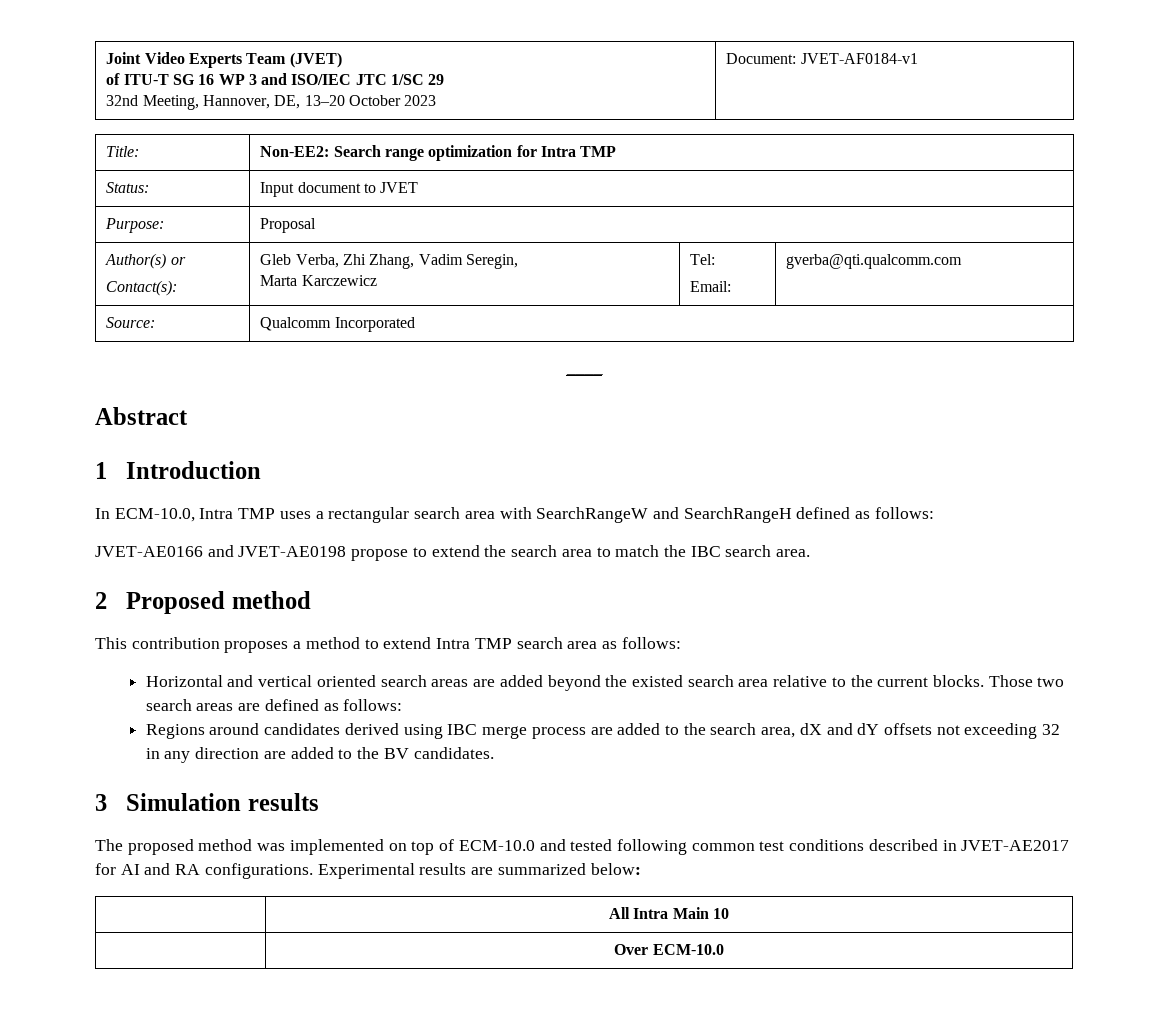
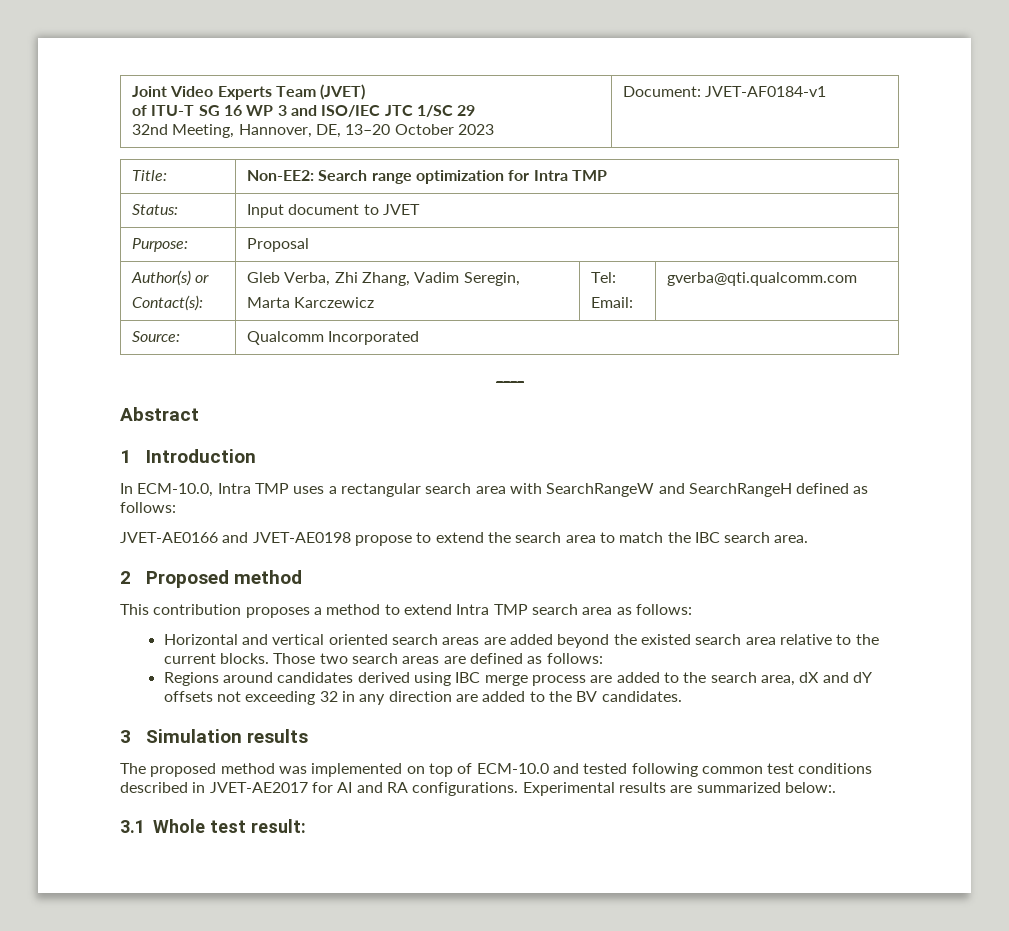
- Experimental results are summarized below:
- | All Intra Main 10
- | Over ECM-10.0
+ Experimental results are summarized below:.
+ 3.1 Whole test result:

